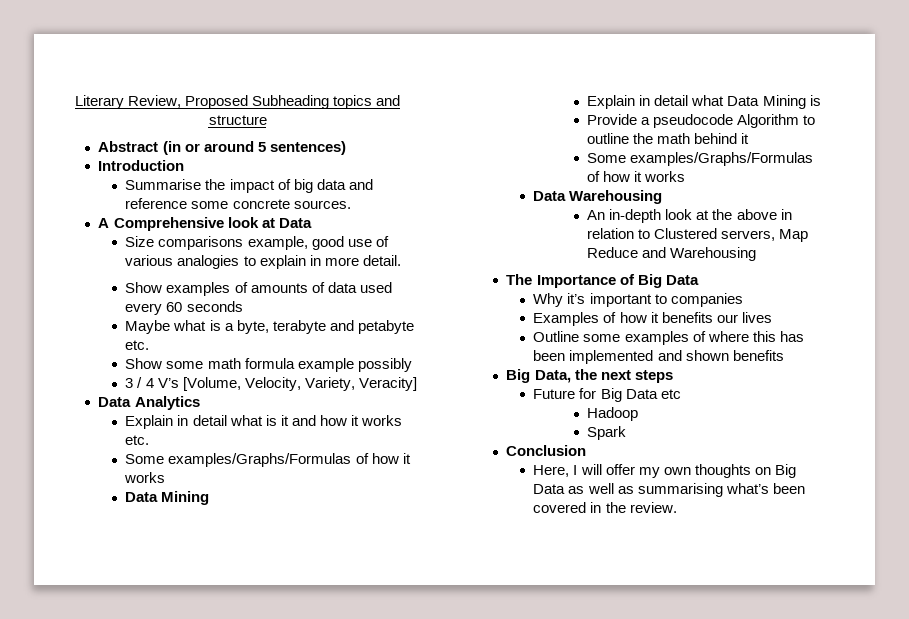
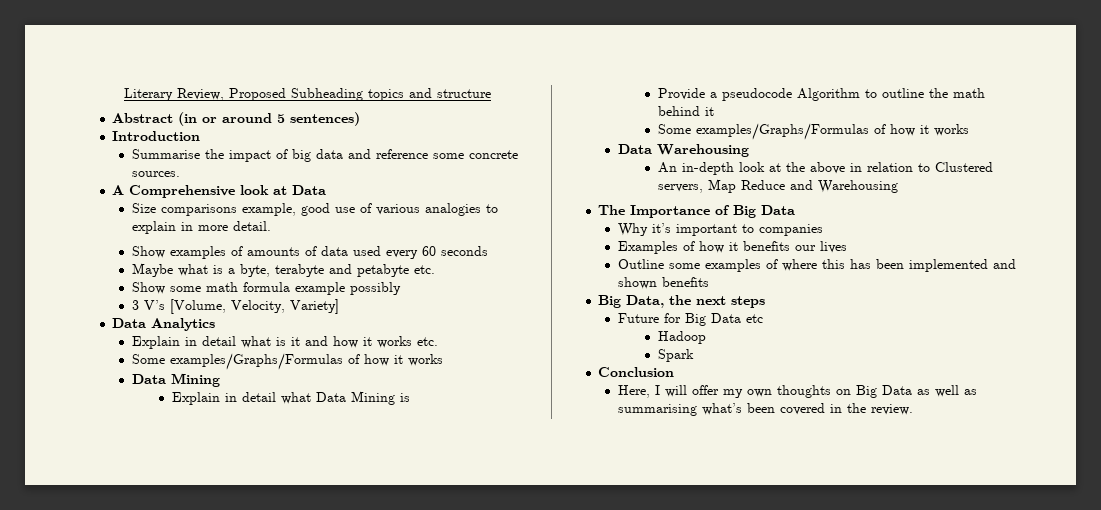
- 3 / 4 V’s [Volume, Velocity, Variety, Veracity]
+ 3 V’s [Volume, Velocity, Variety]

